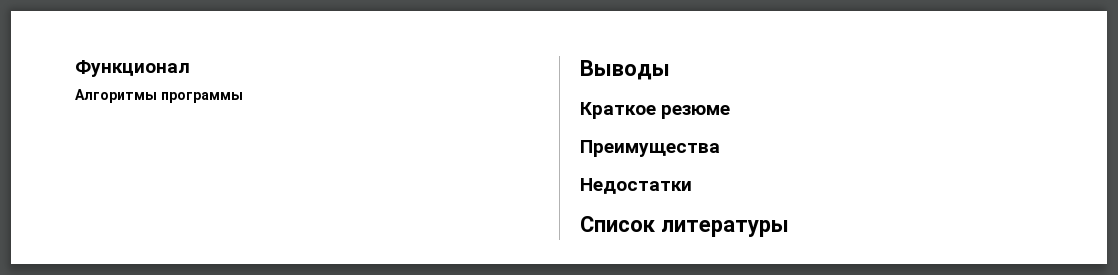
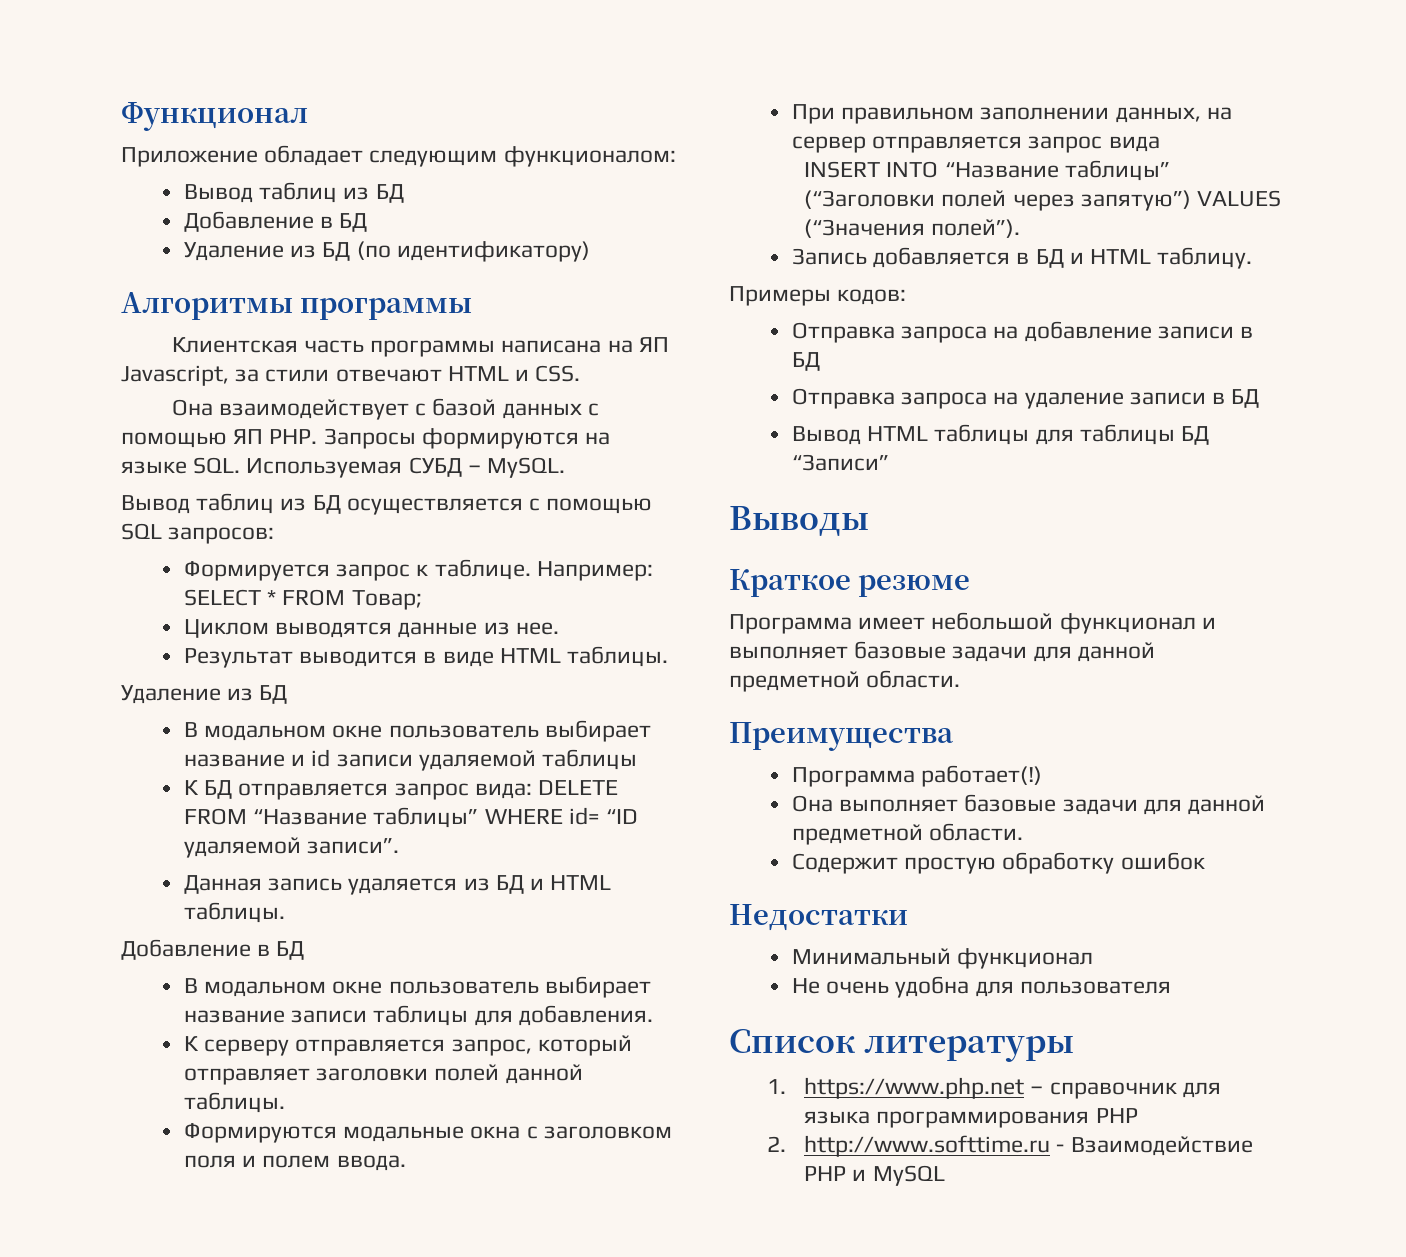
+ Приложение обладает следующим функционалом:
+ Вывод таблиц из БД
+ Добавление в БД
+ Удаление из БД (по идентификатору)
  Алгоритмы программы
+ Клиентская часть программы написана на ЯП Javascript, за стили отвечают HTML и CSS.
+ Она взаимодействует с базой данных с помощью ЯП PHP. Запросы формируются на языке SQL. Используемая СУБД – MySQL.
+ Вывод таблиц из БД осуществляется с помощью SQL запросов:
+ Формируется запрос к таблице. Например: SELECT * FROM Товар;
+ Циклом выводятся данные из нее.
+ Результат выводится в виде HTML таблицы.
+ Удаление из БД
+ В модальном окне пользователь выбирает название и id записи удаляемой таблицы
+ К БД отправляется запрос вида: DELETE FROM “Название таблицы” WHERE id= “ID удаляемой записи”.
+ Данная запись удаляется из БД и HTML таблицы.
+ Добавление в БД
+ В модальном окне пользователь выбирает название записи таблицы для добавления.
+ К серверу отправляется запрос, который отправляет заголовки полей данной таблицы.
+ Формируются модальные окна с заголовком поля и полем ввода.
+ При правильном заполнении данных, на сервер отправляется запрос вида
+ INSERT INTO “Название таблицы” (“Заголовки полей через запятую”) VALUES (“Значения полей”).
+ Запись добавляется в БД и HTML таблицу.
+ Примеры кодов:
+ Отправка запроса на добавление записи в БД
+ Отправка запроса на удаление записи в БД
+ Вывод HTML таблицы для таблицы БД “Записи”
  Выводы
  Краткое резюме
+ Программа имеет небольшой функционал и выполняет базовые задачи для данной предметной области.
  Преимущества
+ Программа работает(!)
+ Она выполняет базовые задачи для данной предметной области.
+ Содержит простую обработку ошибок
  Недостатки
+ Минимальный функционал
+ Не очень удобна для пользователя
  Список литературы
+ 1. https://www.php.net – справочник для языка программирования PHP
+ 2. http://www.softtime.ru - Взаимодействие PHP и MySQL

